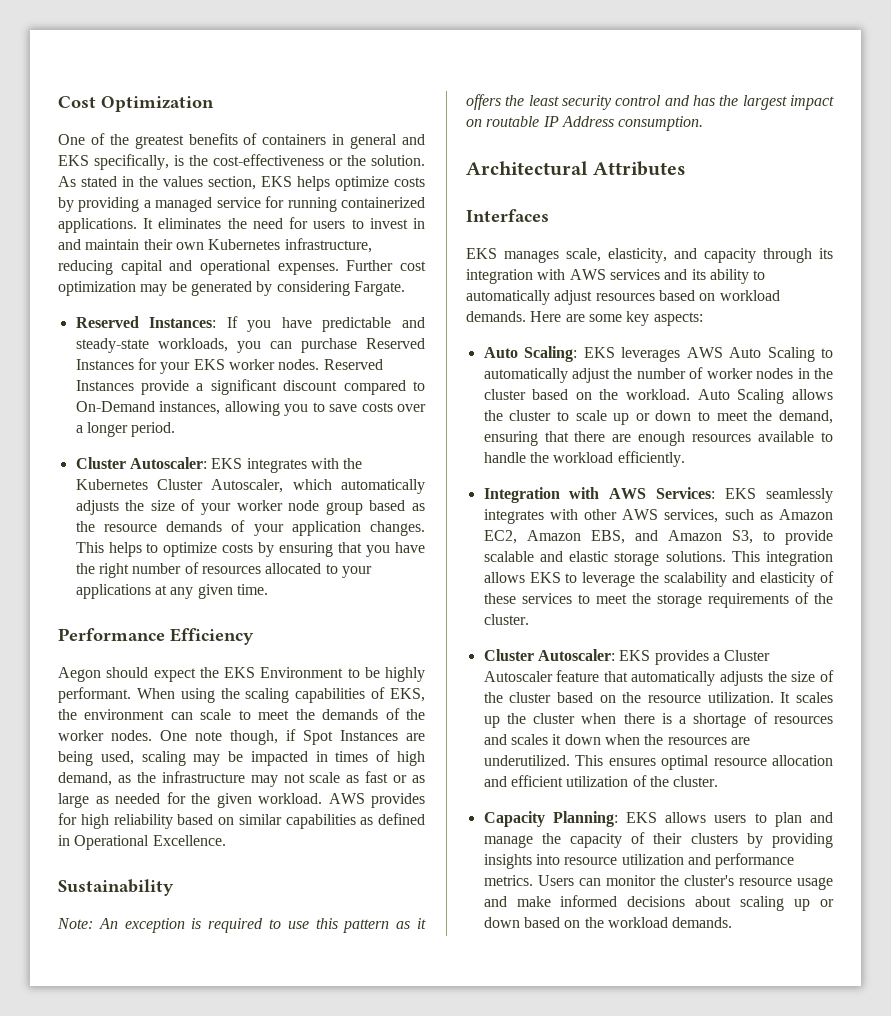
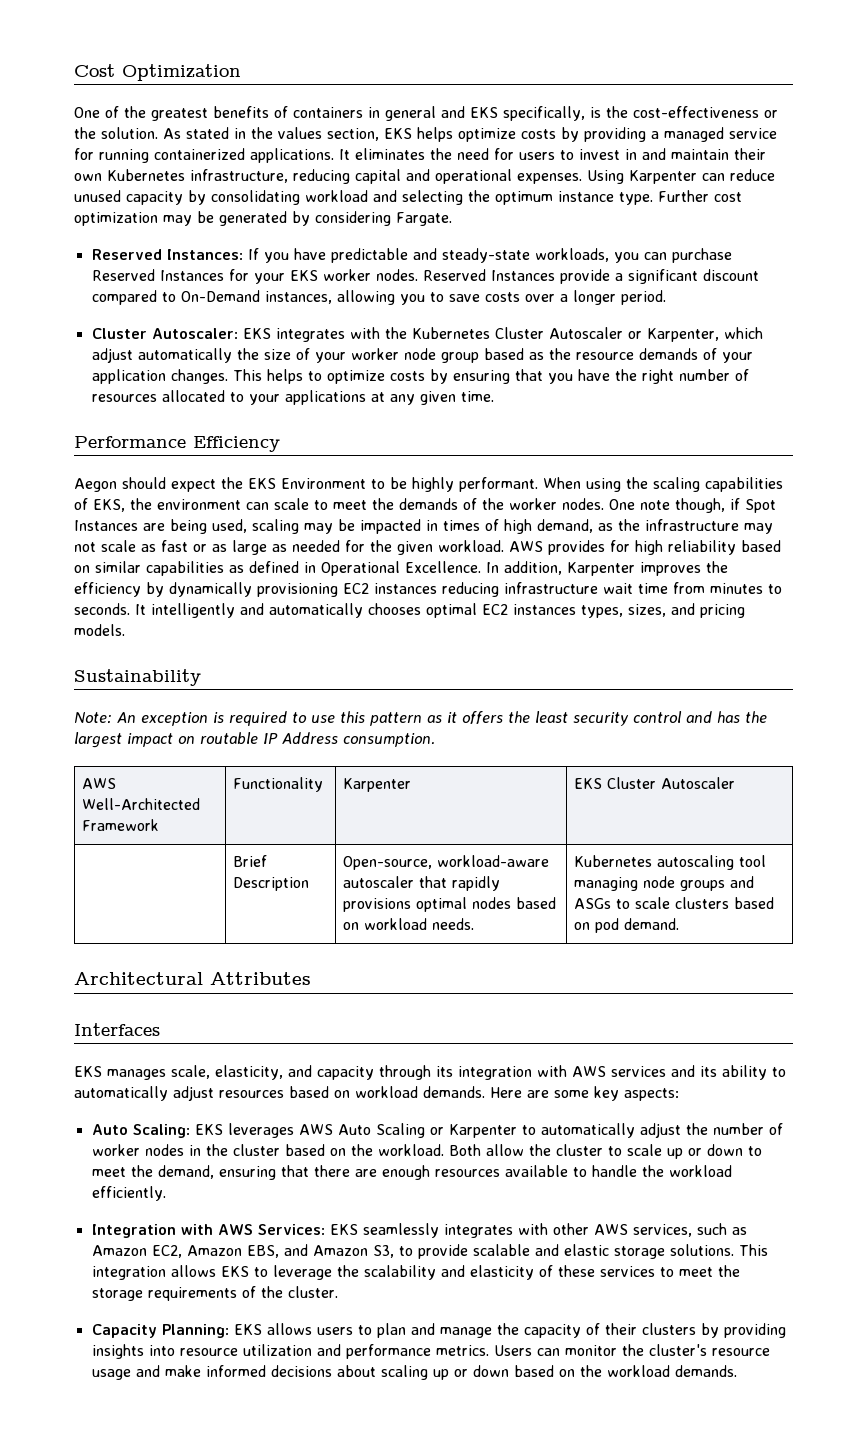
+ Using Karpenter can reduce unused capacity by consolidating workload and selecting the optimum instance type.
- Cluster Autoscaler: EKS integrates with the Kubernetes Cluster Autoscaler, which automatically adjusts the size of your worker node group based as the resource demands of your application changes.
+ Cluster Autoscaler: EKS integrates with the Kubernetes Cluster Autoscaler or Karpenter, which adjust automatically the size of your worker node group based as the resource demands of your application changes.
+ In addition, Karpenter improves the efficiency by dynamically provisioning EC2 instances reducing infrastructure wait time from minutes to seconds. It intelligently and automatically chooses optimal EC2 instances types, sizes, and pricing models.
+ AWS Well-Architected Framework | Functionality | Karpenter | EKS Cluster Autoscaler
+ | Brief Description | Open-source, workload-aware autoscaler that rapidly provisions optimal nodes based on workload needs. | Kubernetes autoscaling tool managing node groups and ASGs to scale clusters based on pod demand.
- Auto Scaling: EKS leverages AWS Auto Scaling to automatically adjust the number of worker nodes in the cluster based on the workload.
+ Auto Scaling: EKS leverages AWS Auto Scaling or Karpenter to automatically adjust the number of worker nodes in the cluster based on the workload.
- Auto Scaling allows the cluster to scale up or down to meet the demand, ensuring that there are enough resources available to handle the workload efficiently.
+ Both allow the cluster to scale up or down to meet the demand, ensuring that there are enough resources available to handle the workload efficiently.
- Cluster Autoscaler: EKS provides a Cluster Autoscaler feature that automatically adjusts the size of the cluster based on the resource utilization. It scales up the cluster when there is a shortage of resources and scales it down when the resources are underutilized. This ensures optimal resource allocation and efficient utilization of the cluster.

